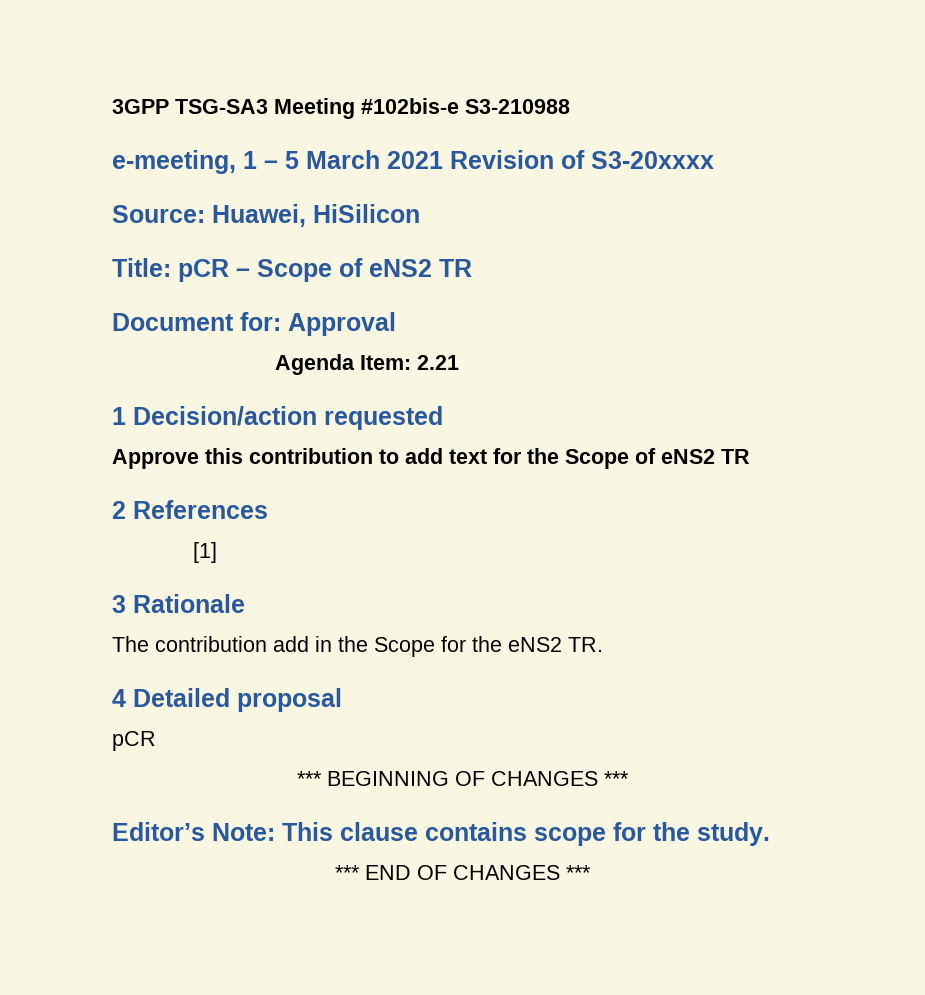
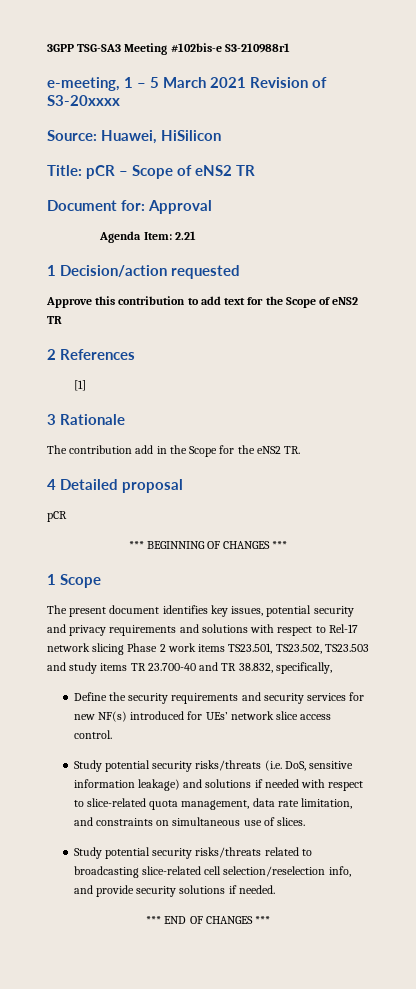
- 3GPP TSG-SA3 Meeting #102bis-e S3-210988
+ 3GPP TSG-SA3 Meeting #102bis-e S3-210988r1
- Editor’s Note: This clause contains scope for the study.
+ 1 Scope
+ The present document identifies key issues, potential security and privacy requirements and solutions with respect to Rel-17 network slicing Phase 2 work items TS23.501, TS23.502, TS23.503 and study items TR 23.700-40 and TR 38.832, specifically,
+ Define the security requirements and security services for new NF(s) introduced for UEs’ network slice access control.
+ Study potential security risks/threats (i.e. DoS, sensitive information leakage) and solutions if needed with respect to slice-related quota management, data rate limitation, and constraints on simultaneous use of slices.
+ Study potential security risks/threats related to broadcasting slice-related cell selection/reselection info, and provide security solutions if needed.

